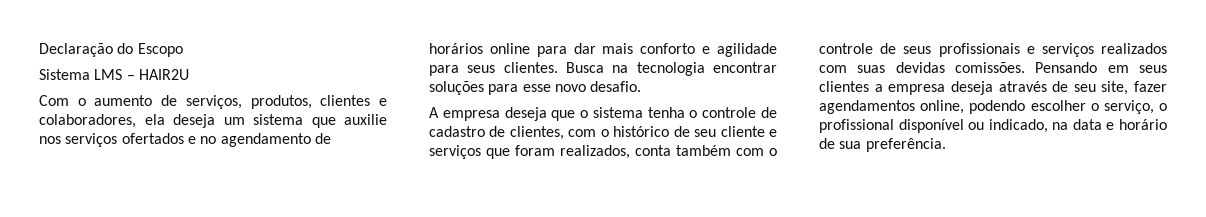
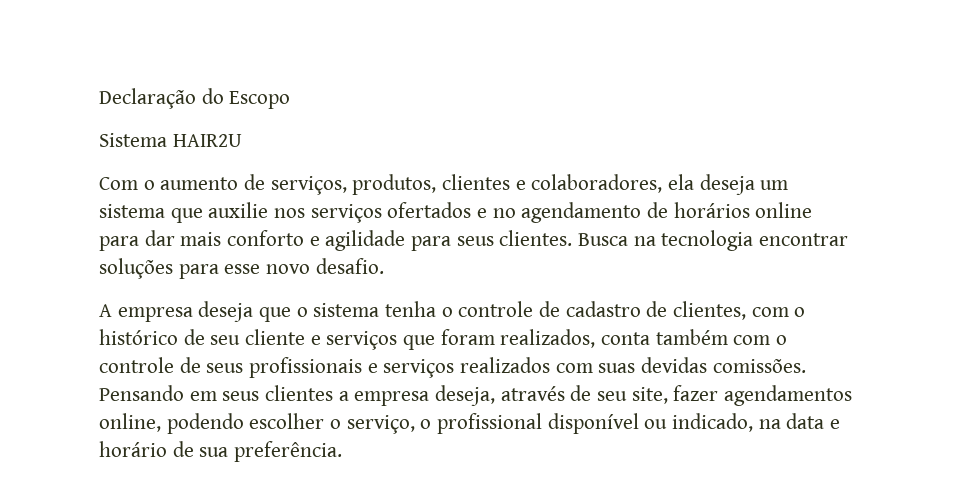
- Sistema LMS – HAIR2U
+ Sistema HAIR2U
- Pensando em seus clientes a empresa deseja através de seu site, fazer agendamentos online, podendo escolher o serviço, o profissional disponível ou indicado, na data e horário de sua preferência.
+ Pensando em seus clientes a empresa deseja, através de seu site, fazer agendamentos online, podendo escolher o serviço, o profissional disponível ou indicado, na data e horário de sua preferência.

